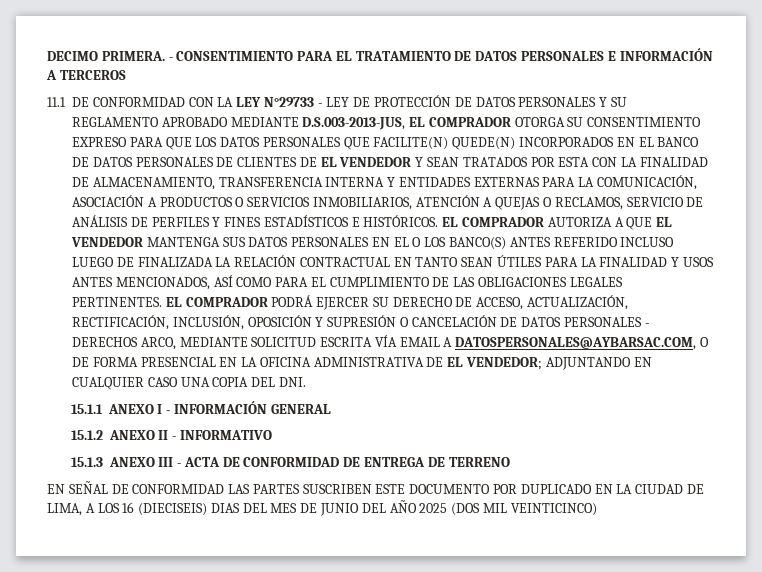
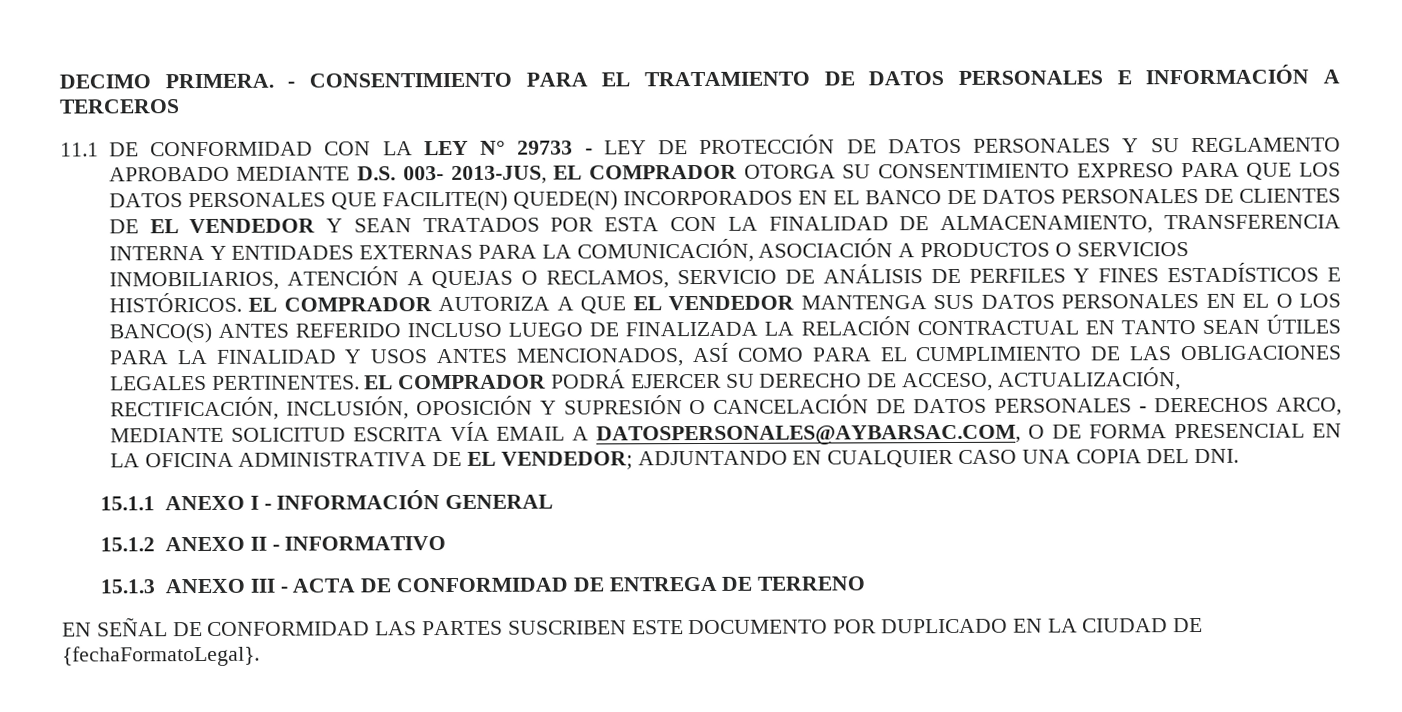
- 11.1 DE CONFORMIDAD CON LA LEY N°29733 - LEY DE PROTECCIÓN DE DATOS PERSONALES Y SU REGLAMENTO APROBADO MEDIANTE D.S.003-2013-JUS, EL COMPRADOR OTORGA SU CONSENTIMIENTO EXPRESO PARA QUE LOS DATOS PERSONALES QUE FACILITE(N) QUEDE(N) INCORPORADOS EN EL BANCO DE DATOS PERSONALES DE CLIENTES DE EL VENDEDOR Y SEAN TRATADOS POR ESTA CON LA FINALIDAD DE ALMACENAMIENTO, TRANSFERENCIA INTERNA Y ENTIDADES EXTERNAS PARA LA COMUNICACIÓN, ASOCIACIÓN A PRODUCTOS O SERVICIOS INMOBILIARIOS, ATENCIÓN A QUEJAS O RECLAMOS, SERVICIO DE ANÁLISIS DE PERFILES Y FINES ESTADÍSTICOS E HISTÓRICOS.
+ 11.1 DE CONFORMIDAD CON LA LEY N° 29733 - LEY DE PROTECCIÓN DE DATOS PERSONALES Y SU REGLAMENTO APROBADO MEDIANTE D.S. 003- 2013-JUS, EL COMPRADOR OTORGA SU CONSENTIMIENTO EXPRESO PARA QUE LOS DATOS PERSONALES QUE FACILITE(N) QUEDE(N) INCORPORADOS EN EL BANCO DE DATOS PERSONALES DE CLIENTES DE EL VENDEDOR Y SEAN TRATADOS POR ESTA CON LA FINALIDAD DE ALMACENAMIENTO, TRANSFERENCIA INTERNA Y ENTIDADES EXTERNAS PARA LA COMUNICACIÓN, ASOCIACIÓN A PRODUCTOS O SERVICIOS INMOBILIARIOS, ATENCIÓN A QUEJAS O RECLAMOS, SERVICIO DE ANÁLISIS DE PERFILES Y FINES ESTADÍSTICOS E HISTÓRICOS.
- EN SEÑAL DE CONFORMIDAD LAS PARTES SUSCRIBEN ESTE DOCUMENTO POR DUPLICADO EN LA CIUDAD DE LIMA, A LOS 16 (DIECISEIS) DIAS DEL MES DE JUNIO DEL AÑO 2025 (DOS MIL VEINTICINCO)
+ EN SEÑAL DE CONFORMIDAD LAS PARTES SUSCRIBEN ESTE DOCUMENTO POR DUPLICADO EN LA CIUDAD DE {fechaFormatoLegal}.

